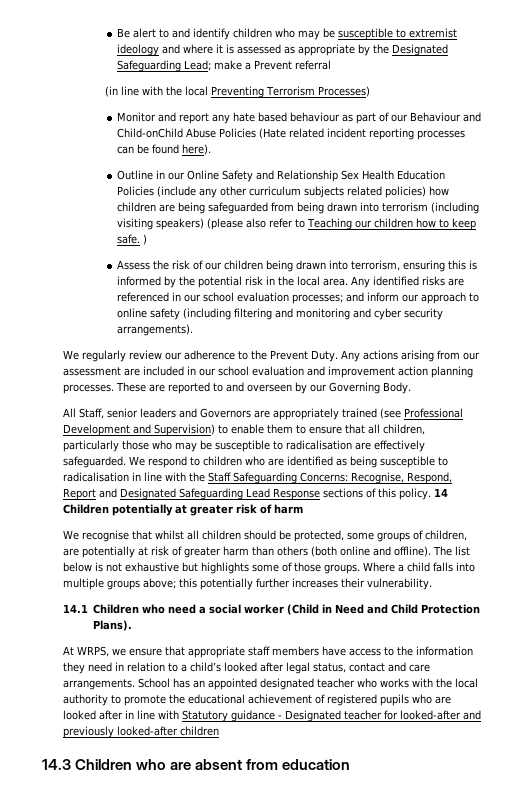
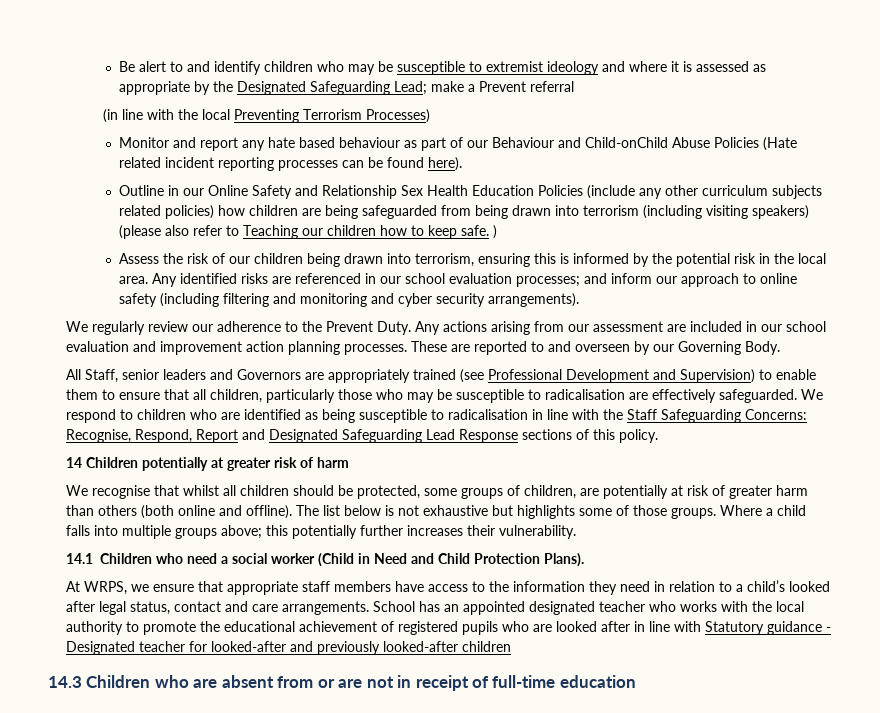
- We respond to children who are identified as being susceptible to radicalisation in line with the Staff Safeguarding Concerns: Recognise, Respond, Report and Designated Safeguarding Lead Response sections of this policy. 14 Children potentially at greater risk of harm
+ We respond to children who are identified as being susceptible to radicalisation in line with the Staff Safeguarding Concerns: Recognise, Respond, Report and Designated Safeguarding Lead Response sections of this policy.
+ 14 Children potentially at greater risk of harm
- 14.3 Children who are absent from education
+ 14.3 Children who are absent from or are not in receipt of full-time education

